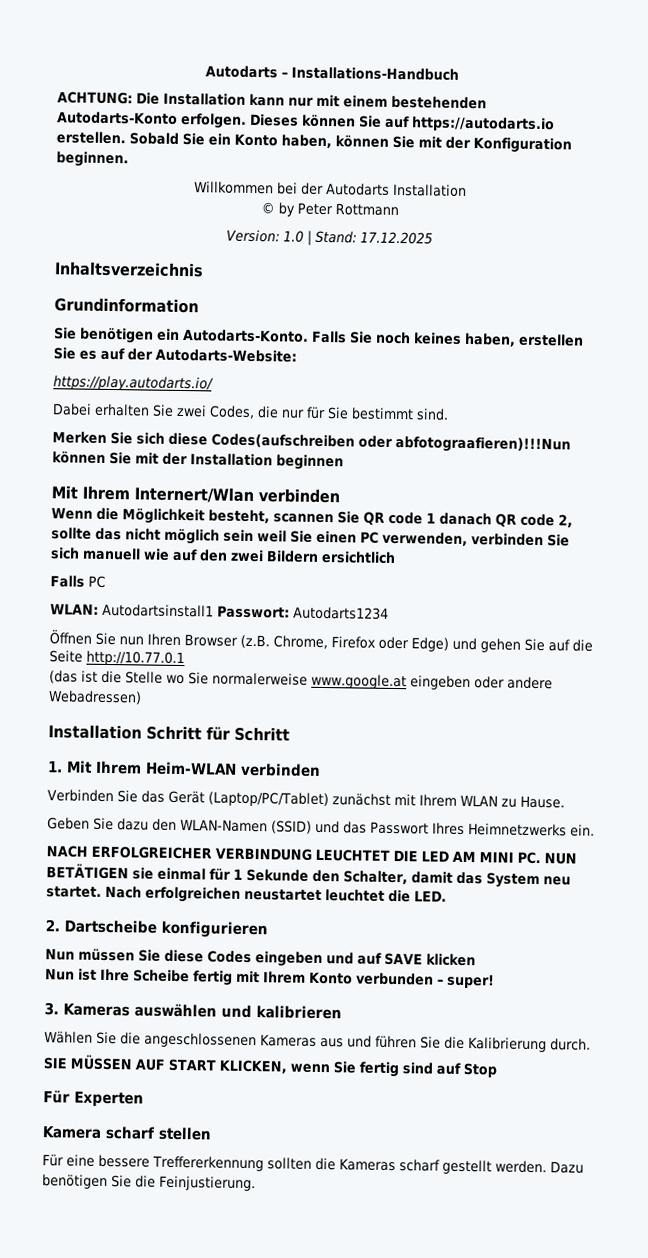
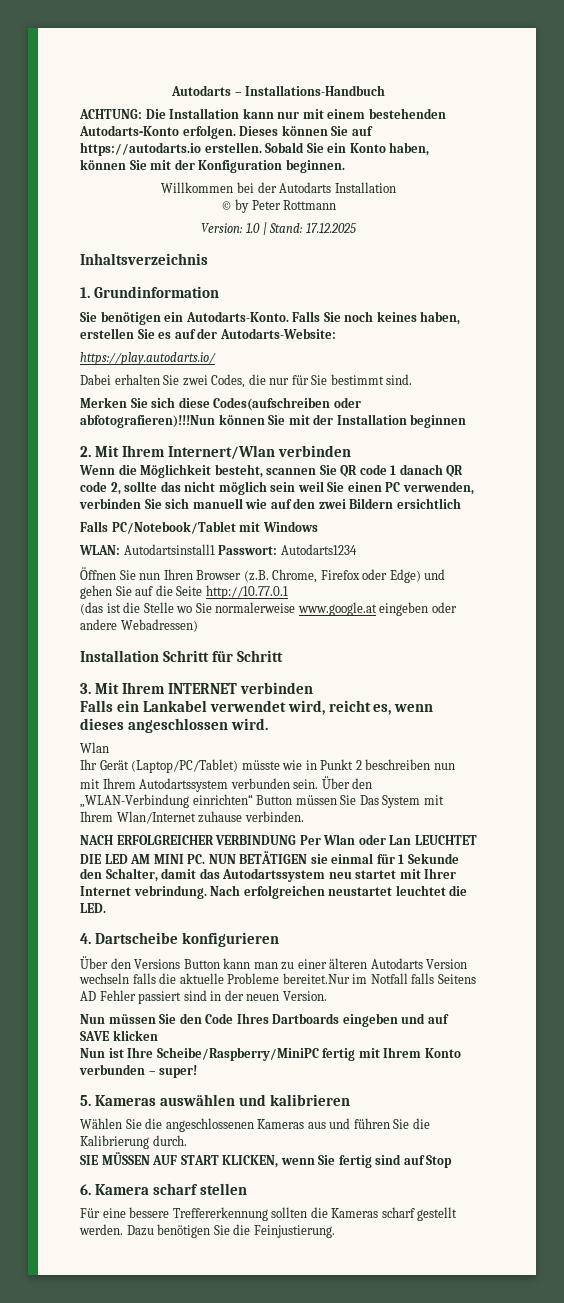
- Grundinformation
+ 1. Grundinformation
- Merken Sie sich diese Codes(aufschreiben oder abfotograafieren)!!!Nun können Sie mit der Installation beginnen
+ Merken Sie sich diese Codes(aufschreiben oder abfotografieren)!!!Nun können Sie mit der Installation beginnen
- Mit Ihrem Internert/Wlan verbinden
+ 2. Mit Ihrem Internert/Wlan verbinden
- Falls PC
+ Falls PC/Notebook/Tablet mit Windows
- 1. Mit Ihrem Heim-WLAN verbinden
- Verbinden Sie das Gerät (Laptop/PC/Tablet) zunächst mit Ihrem WLAN zu Hause.
- Geben Sie dazu den WLAN-Namen (SSID) und das Passwort Ihres Heimnetzwerks ein.
+ 3. Mit Ihrem INTERNET verbinden
+ Falls ein Lankabel verwendet wird, reicht es, wenn dieses angeschlossen wird.
+ Wlan
+ Ihr Gerät (Laptop/PC/Tablet) müsste wie in Punkt 2 beschreiben nun mit Ihrem Autodartssystem verbunden sein. Über den „WLAN-Verbindung einrichten“ Button müssen Sie Das System mit Ihrem Wlan/Internet zuhause verbinden.
- NACH ERFOLGREICHER VERBINDUNG LEUCHTET DIE LED AM MINI PC. NUN BETÄTIGEN sie einmal für 1 Sekunde den Schalter, damit das System neu startet.
+ NACH ERFOLGREICHER VERBINDUNG Per Wlan oder Lan LEUCHTET DIE LED AM MINI PC. NUN BETÄTIGEN sie einmal für 1 Sekunde den Schalter, damit das Autodartssystem neu startet mit Ihrer Internet vebrindung.
- 2. Dartscheibe konfigurieren
+ 4. Dartscheibe konfigurieren
+ Über den Versions Button kann man zu einer älteren Autodarts Version wechseln falls die aktuelle Probleme bereitet.Nur im Notfall falls Seitens AD Fehler passiert sind in der neuen Version.
- Nun müssen Sie diese Codes eingeben und auf SAVE klicken
+ Nun müssen Sie den Code Ihres Dartboards eingeben und auf SAVE klicken
- Nun ist Ihre Scheibe fertig mit Ihrem Konto verbunden – super!
+ Nun ist Ihre Scheibe/Raspberry/MiniPC fertig mit Ihrem Konto verbunden – super!
- 3. Kameras auswählen und kalibrieren
+ 5. Kameras auswählen und kalibrieren
- Für Experten
- Kamera scharf stellen
+ 6. Kamera scharf stellen

